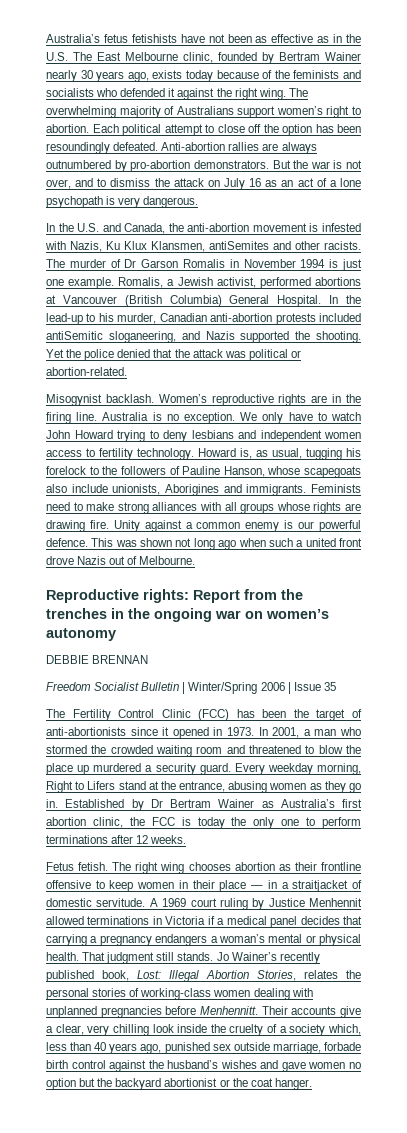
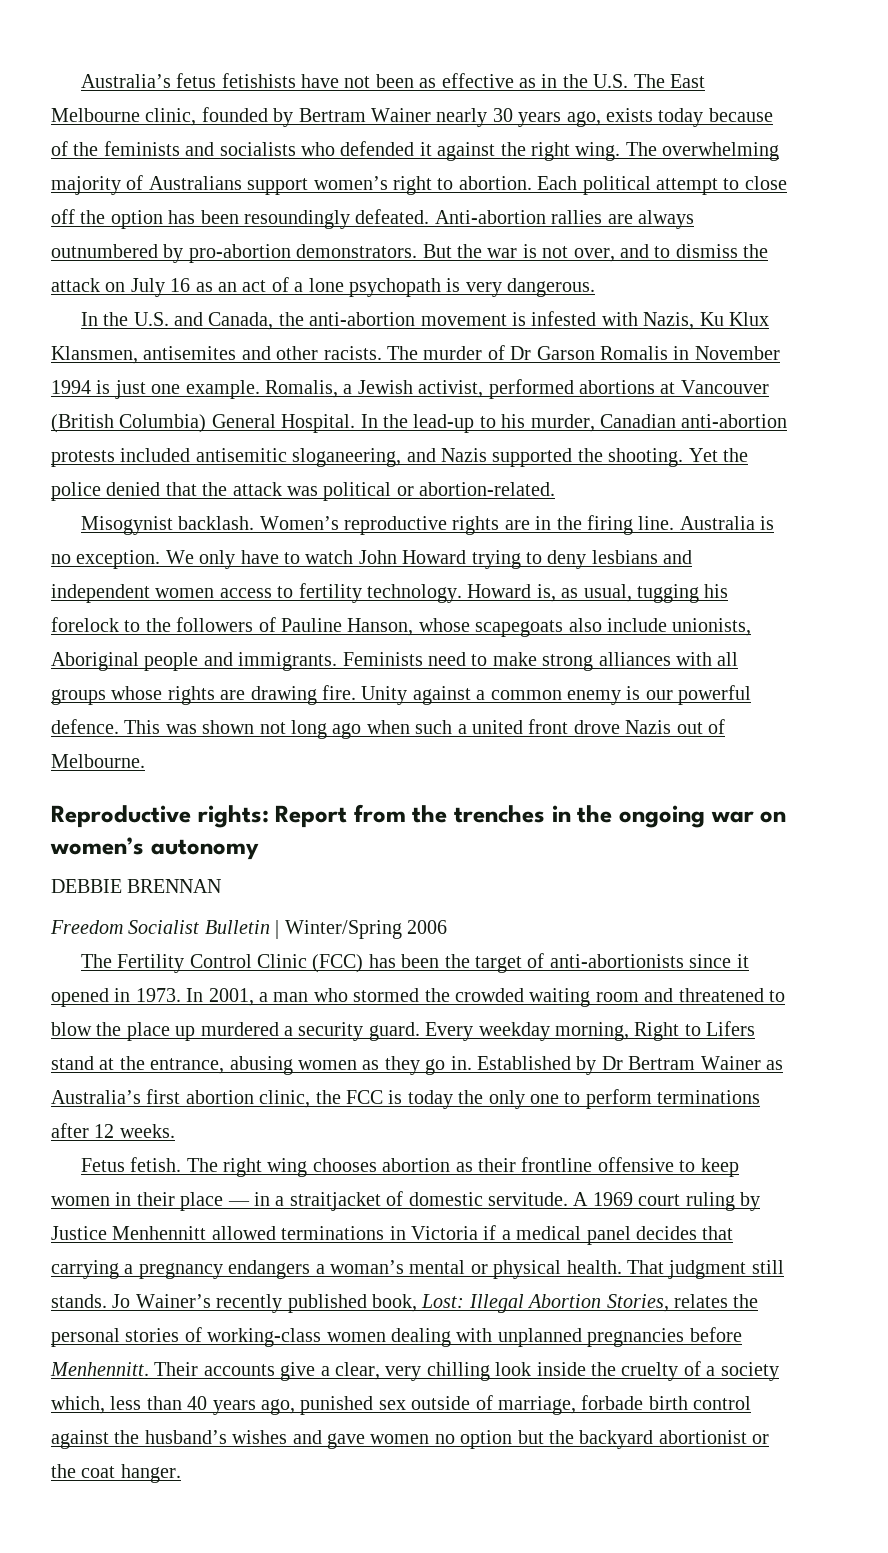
- In the U.S. and Canada, the anti-abortion movement is infested with Nazis, Ku Klux Klansmen, antiSemites and other racists.
+ In the U.S. and Canada, the anti-abortion movement is infested with Nazis, Ku Klux Klansmen, antisemites and other racists.
- In the lead-up to his murder, Canadian anti-abortion protests included antiSemitic sloganeering, and Nazis supported the shooting.
+ In the lead-up to his murder, Canadian anti-abortion protests included antisemitic sloganeering, and Nazis supported the shooting.
- Howard is, as usual, tugging his forelock to the followers of Pauline Hanson, whose scapegoats also include unionists, Aborigines and immigrants.
+ Howard is, as usual, tugging his forelock to the followers of Pauline Hanson, whose scapegoats also include unionists, Aboriginal people and immigrants.
- Freedom Socialist Bulletin | Winter/Spring 2006 | Issue 35
+ Freedom Socialist Bulletin | Winter/Spring 2006
- A 1969 court ruling by Justice Menhennit allowed terminations in Victoria if a medical panel decides that carrying a pregnancy endangers a woman’s mental or physical health.
+ A 1969 court ruling by Justice Menhennitt allowed terminations in Victoria if a medical panel decides that carrying a pregnancy endangers a woman’s mental or physical health.
- Their accounts give a clear, very chilling look inside the cruelty of a society which, less than 40 years ago, punished sex outside marriage, forbade birth control against the husband’s wishes and gave women no option but the backyard abortionist or the coat hanger.
+ Their accounts give a clear, very chilling look inside the cruelty of a society which, less than 40 years ago, punished sex outside of marriage, forbade birth control against the husband’s wishes and gave women no option but the backyard abortionist or the coat hanger.

